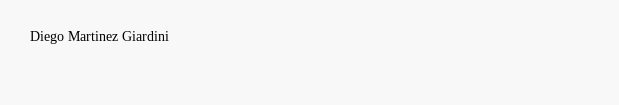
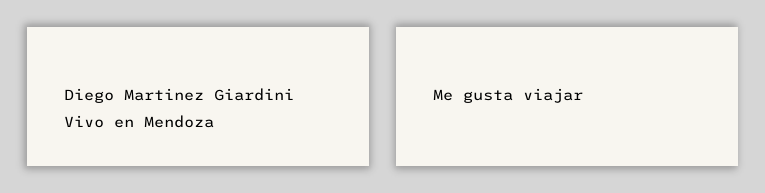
+ Vivo en Mendoza
+ Me gusta viajar

